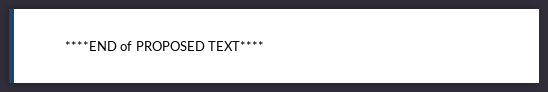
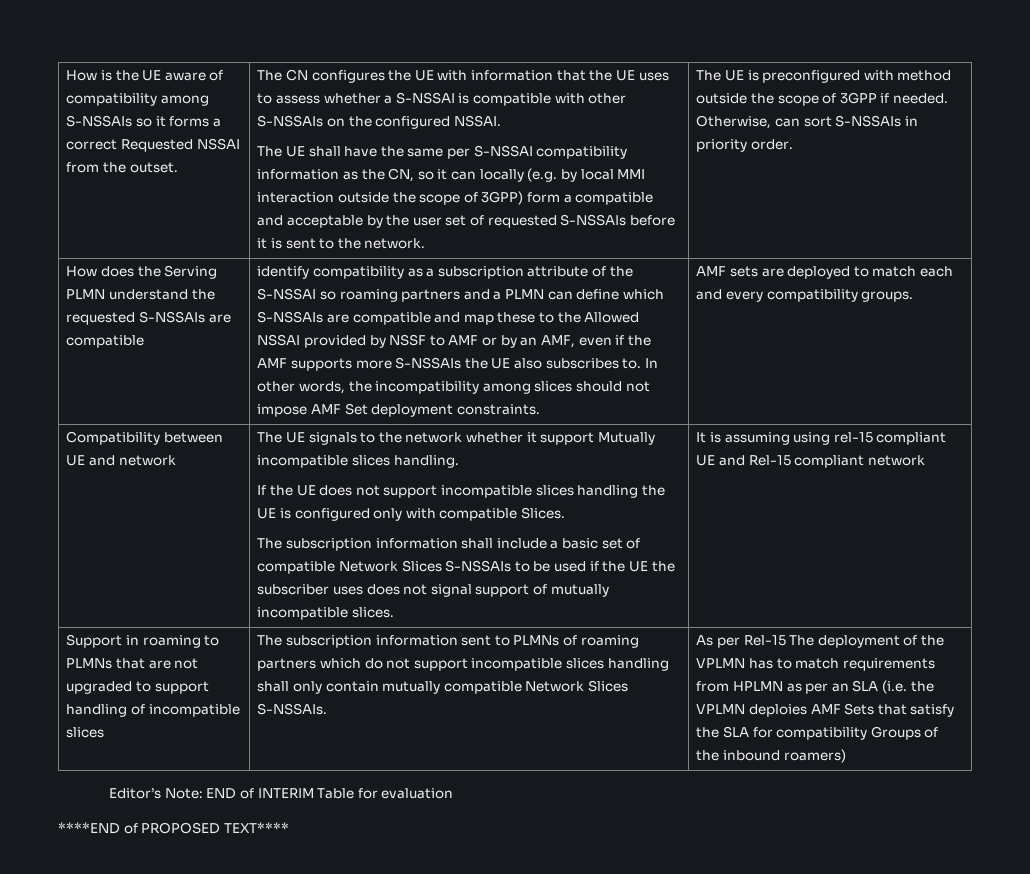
+ How is the UE aware of compatibility among S-NSSAIs so it forms a correct Requested NSSAI from the outset. | The CN configures the UE with information that the UE uses to assess whether a S-NSSAI is compatible with other S-NSSAIs on the configured NSSAI.
+ The UE shall have the same per S-NSSAI compatibility information as the CN, so it can locally (e.g. by local MMI interaction outside the scope of 3GPP) form a compatible and acceptable by the user set of requested S-NSSAIs before it is sent to the network. | The UE is preconfigured with method outside the scope of 3GPP if needed. Otherwise, can sort S-NSSAIs in priority order.
+ How does the Serving PLMN understand the requested S-NSSAIs are compatible | identify compatibility as a subscription attribute of the S-NSSAI so roaming partners and a PLMN can define which S-NSSAIs are compatible and map these to the Allowed NSSAI provided by NSSF to AMF or by an AMF, even if the AMF supports more S-NSSAIs the UE also subscribes to. In other words, the incompatibility among slices should not impose AMF Set deployment constraints. | AMF sets are deployed to match each and every compatibility groups.
+ Compatibility between UE and network | The UE signals to the network whether it support Mutually incompatible slices handling.
+ If the UE does not support incompatible slices handling the UE is configured only with compatible Slices.
+ The subscription information shall include a basic set of compatible Network Slices S-NSSAIs to be used if the UE the subscriber uses does not signal support of mutually incompatible slices. | It is assuming using rel-15 compliant UE and Rel-15 compliant network
+ Support in roaming to PLMNs that are not upgraded to support handling of incompatible slices | The subscription information sent to PLMNs of roaming partners which do not support incompatible slices handling shall only contain mutually compatible Network Slices S-NSSAIs. | As per Rel-15 The deployment of the VPLMN has to match requirements from HPLMN as per an SLA (i.e. the VPLMN deploies AMF Sets that satisfy the SLA for compatibility Groups of the inbound roamers)
+ Editor’s Note: END of INTERIM Table for evaluation

